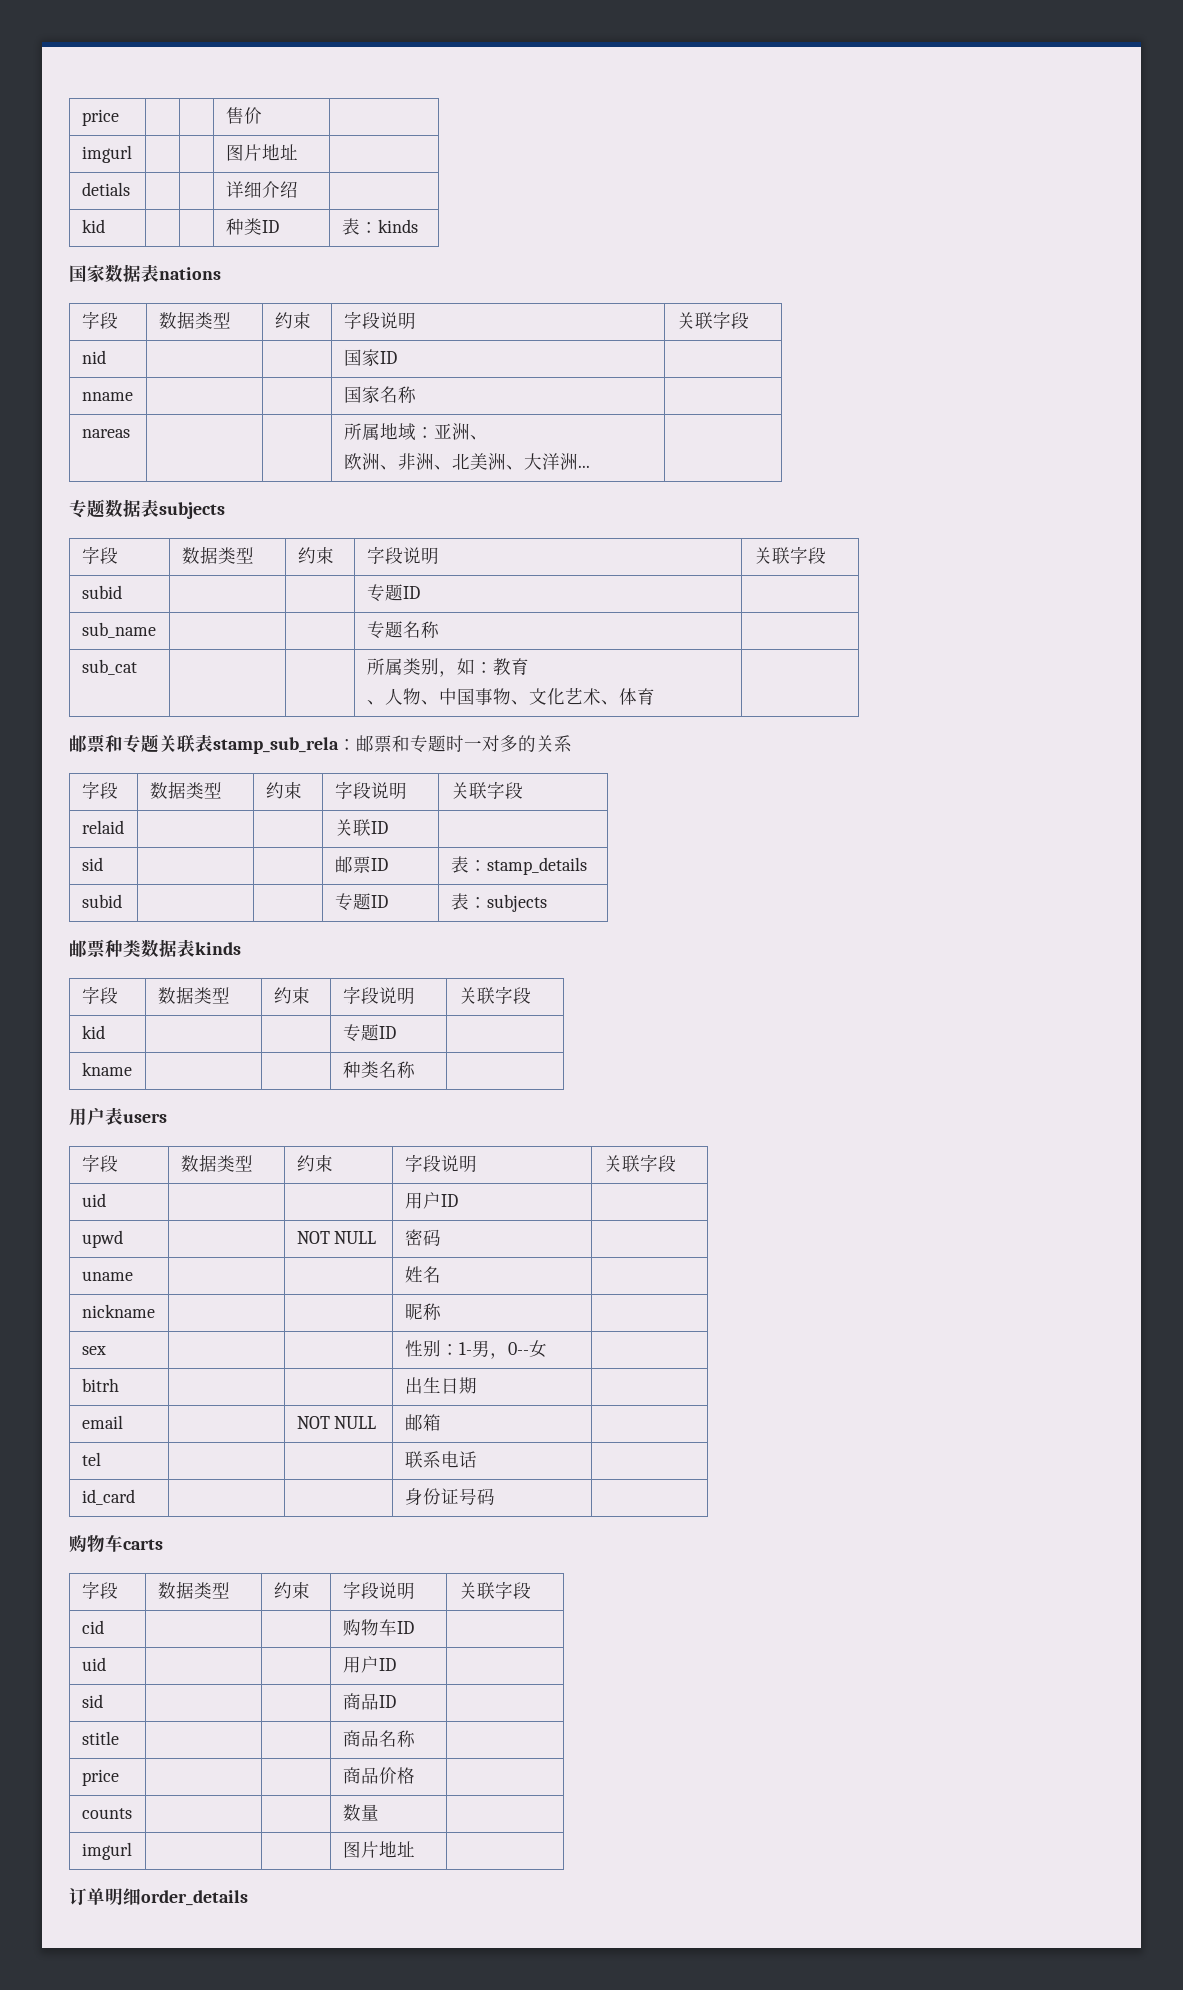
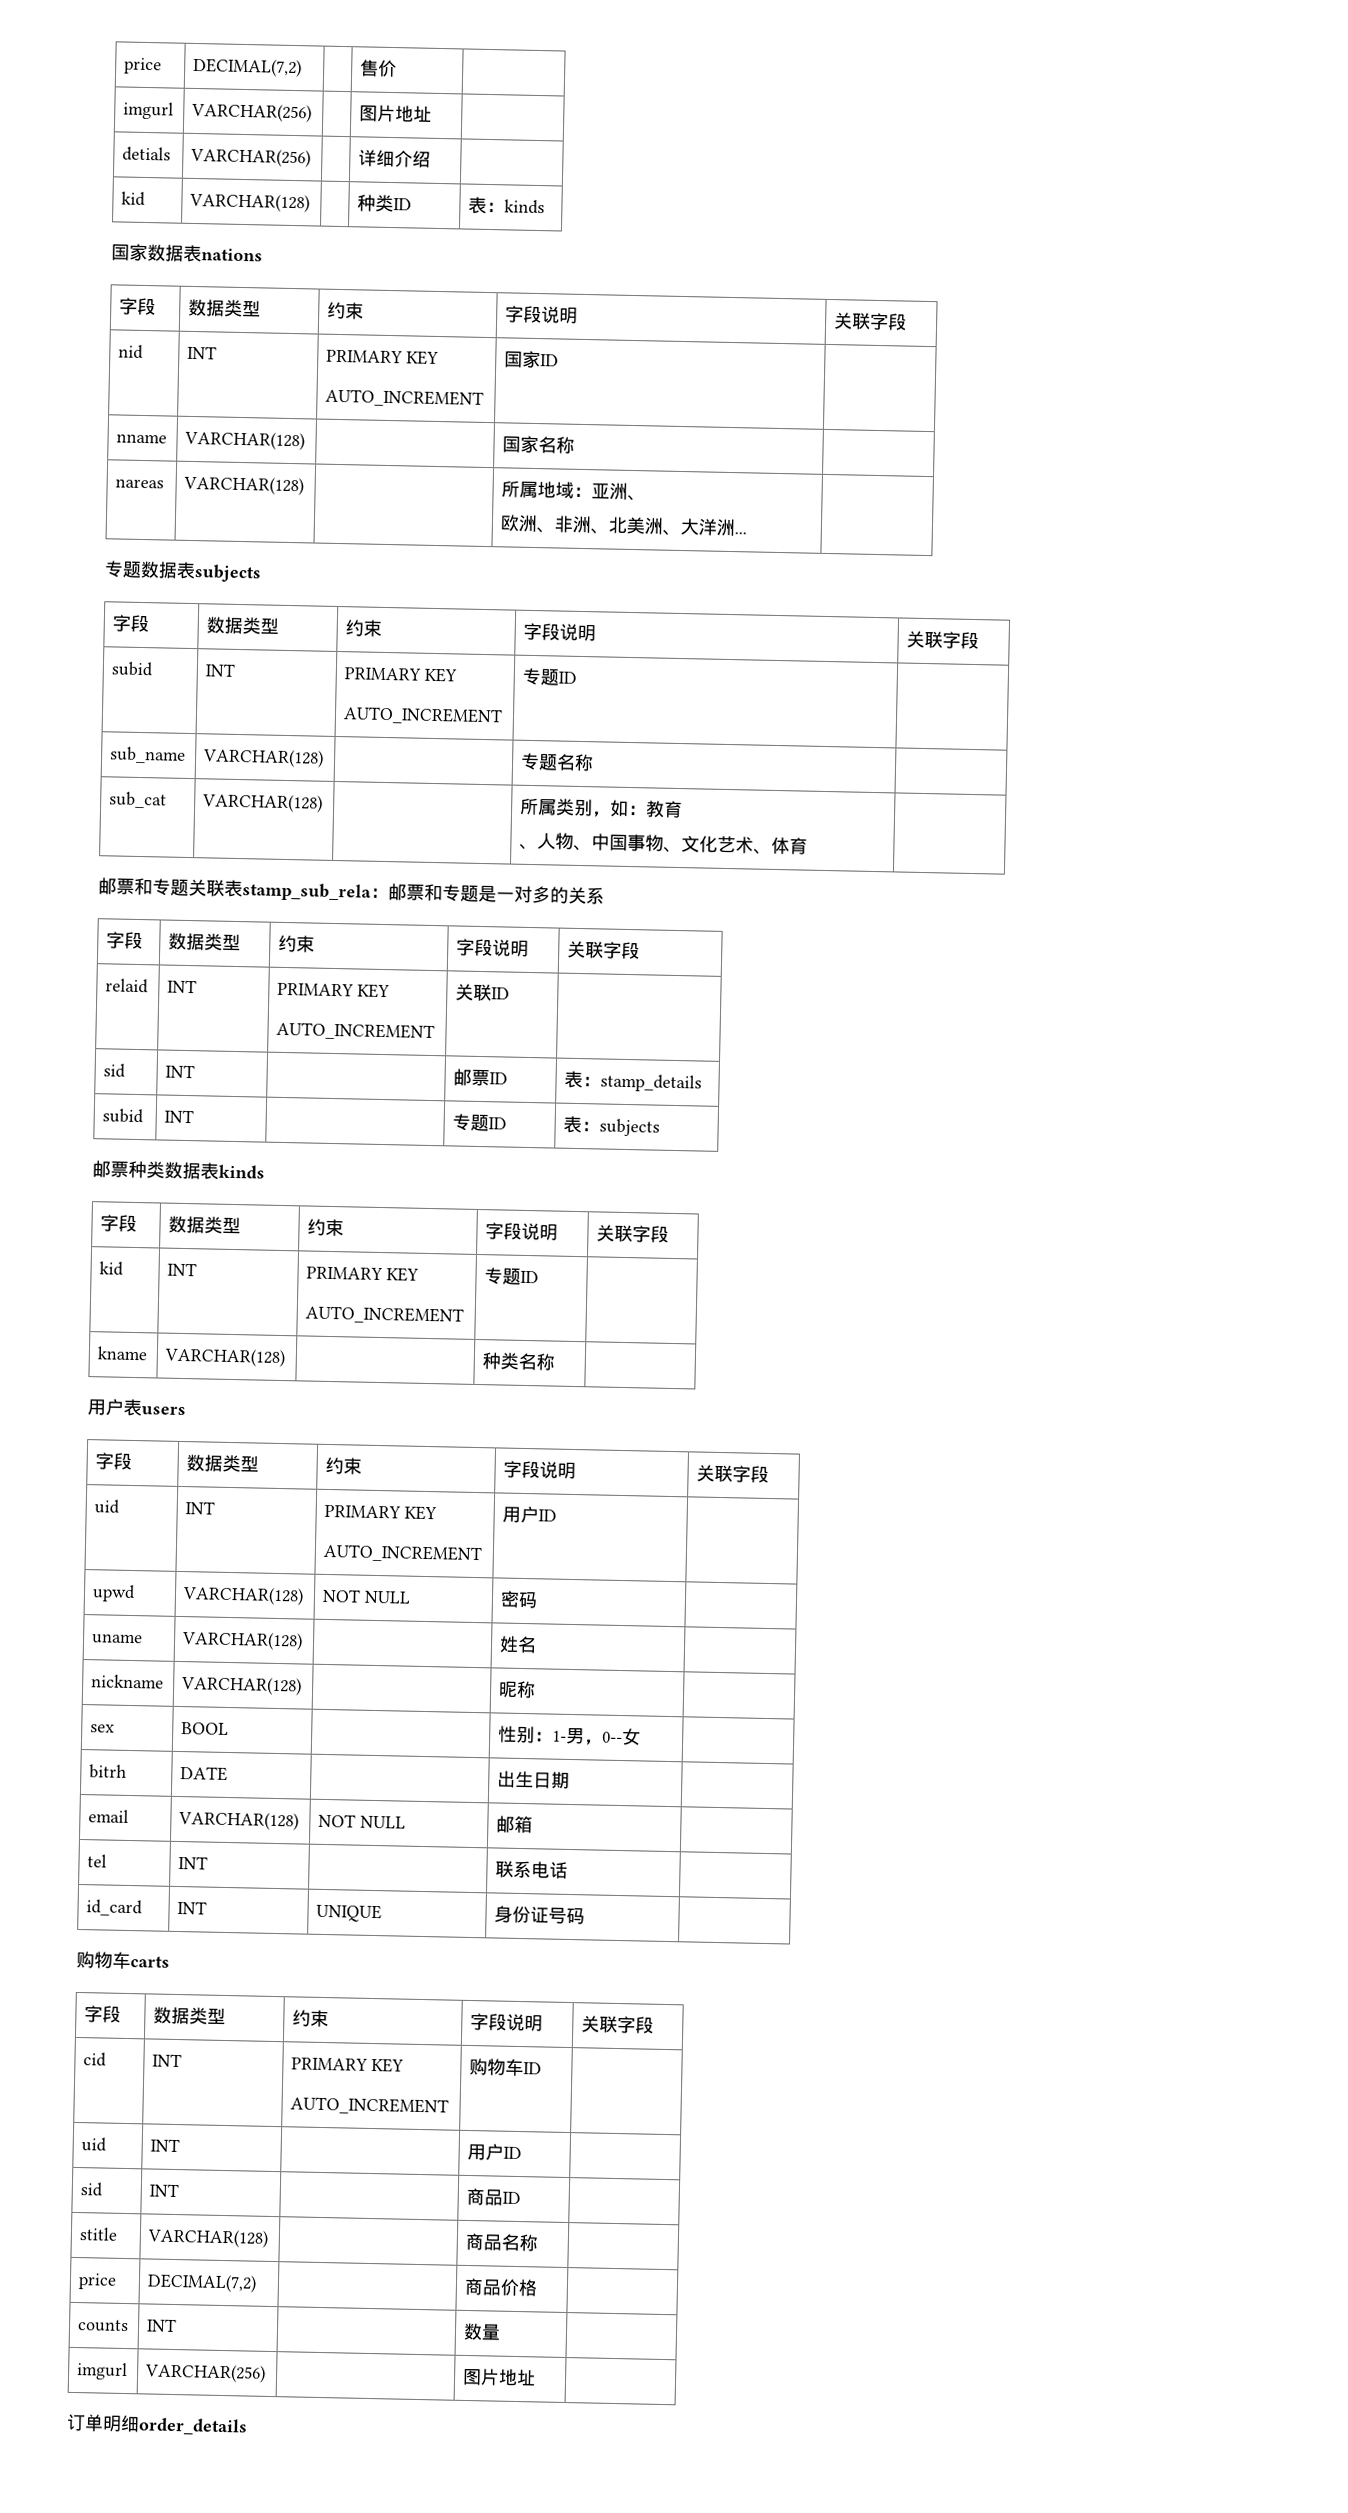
- price | | | 售价 |
- imgurl | | | 图片地址 |
+ price | DECIMAL(7,2) | | 售价 |
+ imgurl | VARCHAR(256) | | 图片地址 |
- detials | | | 详细介绍 |
+ detials | VARCHAR(256) | | 详细介绍 |
- kid | | | 种类ID | 表：kinds
+ kid | VARCHAR(128) | | 种类ID | 表：kinds
- nid | | | 国家ID |
+ nid | INT | PRIMARY KEY
+ AUTO_INCREMENT | 国家ID |
- nname | | | 国家名称 |
+ nname | VARCHAR(128) | | 国家名称 |
- nareas | | | 所属地域：亚洲、
+ nareas | VARCHAR(128) | | 所属地域：亚洲、
  专题数据表subjects
  字段 | 数据类型 | 约束 | 字段说明 | 关联字段
- subid | | | 专题ID |
+ subid | INT | PRIMARY KEY
+ AUTO_INCREMENT | 专题ID |
- sub_name | | | 专题名称 |
+ sub_name | VARCHAR(128) | | 专题名称 |
- sub_cat | | | 所属类别，如：教育
+ sub_cat | VARCHAR(128) | | 所属类别，如：教育
- 邮票和专题关联表stamp_sub_rela：邮票和专题时一对多的关系
+ 邮票和专题关联表stamp_sub_rela：邮票和专题是一对多的关系
- relaid | | | 关联ID |
+ relaid | INT | PRIMARY KEY
+ AUTO_INCREMENT | 关联ID |
- sid | | | 邮票ID | 表：stamp_details
+ sid | INT | | 邮票ID | 表：stamp_details
- subid | | | 专题ID | 表：subjects
+ subid | INT | | 专题ID | 表：subjects
- kid | | | 专题ID |
+ kid | INT | PRIMARY KEY
+ AUTO_INCREMENT | 专题ID |
- kname | | | 种类名称 |
+ kname | VARCHAR(128) | | 种类名称 |
  用户表users
  字段 | 数据类型 | 约束 | 字段说明 | 关联字段
- uid | | | 用户ID |
+ uid | INT | PRIMARY KEY
+ AUTO_INCREMENT | 用户ID |
- upwd | | NOT NULL | 密码 |
+ upwd | VARCHAR(128) | NOT NULL | 密码 |
- uname | | | 姓名 |
+ uname | VARCHAR(128) | | 姓名 |
- nickname | | | 昵称 |
+ nickname | VARCHAR(128) | | 昵称 |
- sex | | | 性别：1-男，0--女 |
+ sex | BOOL | | 性别：1-男，0--女 |
- bitrh | | | 出生日期 |
+ bitrh | DATE | | 出生日期 |
- email | | NOT NULL | 邮箱 |
+ email | VARCHAR(128) | NOT NULL | 邮箱 |
- tel | | | 联系电话 |
+ tel | INT | | 联系电话 |
- id_card | | | 身份证号码 |
+ id_card | INT | UNIQUE | 身份证号码 |
- cid | | | 购物车ID |
- uid | | | 用户ID |
+ cid | INT | PRIMARY KEY
+ AUTO_INCREMENT | 购物车ID |
+ uid | INT | | 用户ID |
- sid | | | 商品ID |
+ sid | INT | | 商品ID |
- stitle | | | 商品名称 |
+ stitle | VARCHAR(128) | | 商品名称 |
- price | | | 商品价格 |
+ price | DECIMAL(7,2) | | 商品价格 |
- counts | | | 数量 |
- imgurl | | | 图片地址 |
+ counts | INT | | 数量 |
+ imgurl | VARCHAR(256) | | 图片地址 |

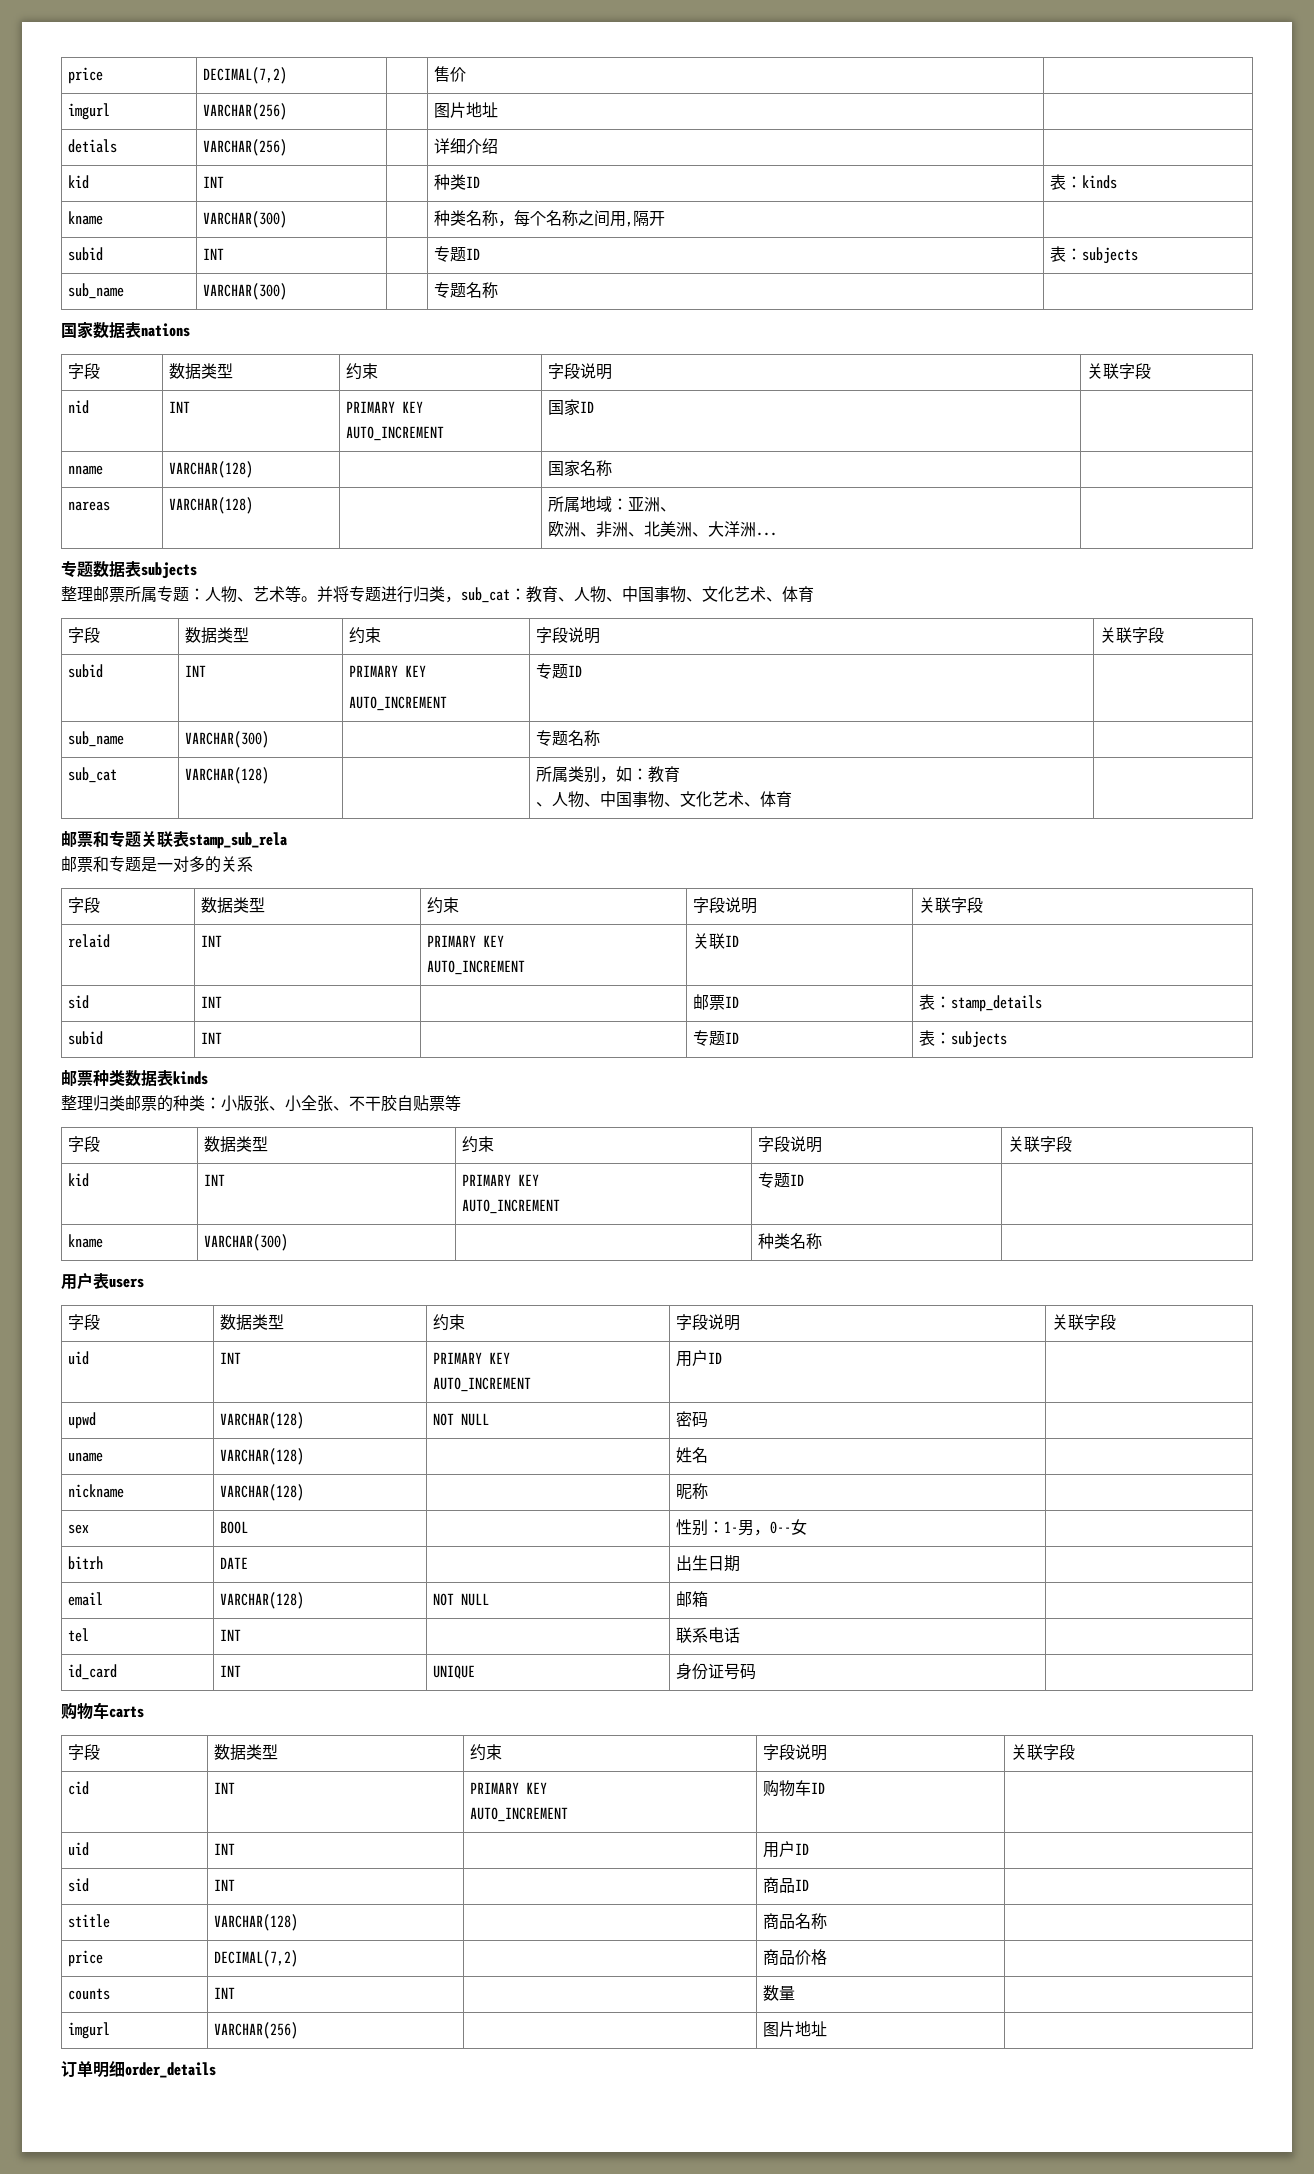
- kid | VARCHAR(128) | | 种类ID | 表：kinds
+ kid | INT | | 种类ID | 表：kinds
+ kname | VARCHAR(300) | | 种类名称，每个名称之间用,隔开 |
+ subid | INT | | 专题ID | 表：subjects
+ sub_name | VARCHAR(300) | | 专题名称 |
+ 整理邮票所属专题：人物、艺术等。并将专题进行归类，sub_cat：教育、人物、中国事物、文化艺术、体育
  subid | INT | PRIMARY KEY
  AUTO_INCREMENT | 专题ID |
- sub_name | VARCHAR(128) | | 专题名称 |
+ sub_name | VARCHAR(300) | | 专题名称 |
- 邮票和专题关联表stamp_sub_rela：邮票和专题是一对多的关系
+ 邮票和专题关联表stamp_sub_rela
+ 邮票和专题是一对多的关系
+ 整理归类邮票的种类：小版张、小全张、不干胶自贴票等
- kname | VARCHAR(128) | | 种类名称 |
+ kname | VARCHAR(300) | | 种类名称 |

